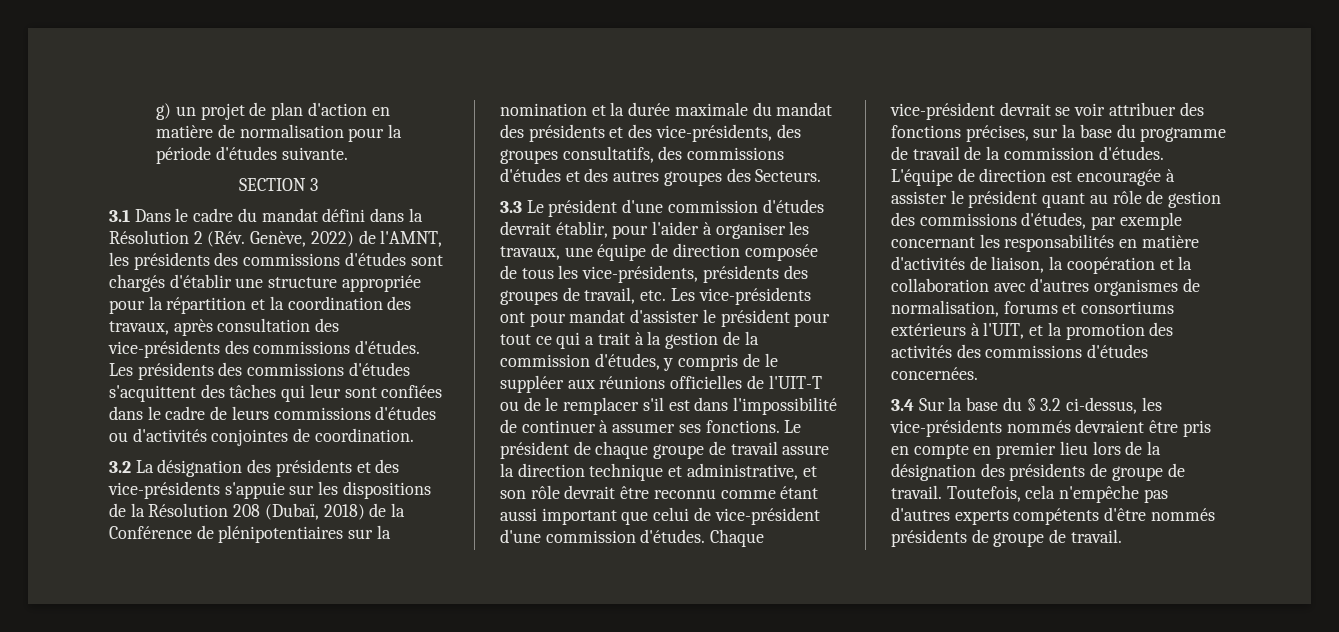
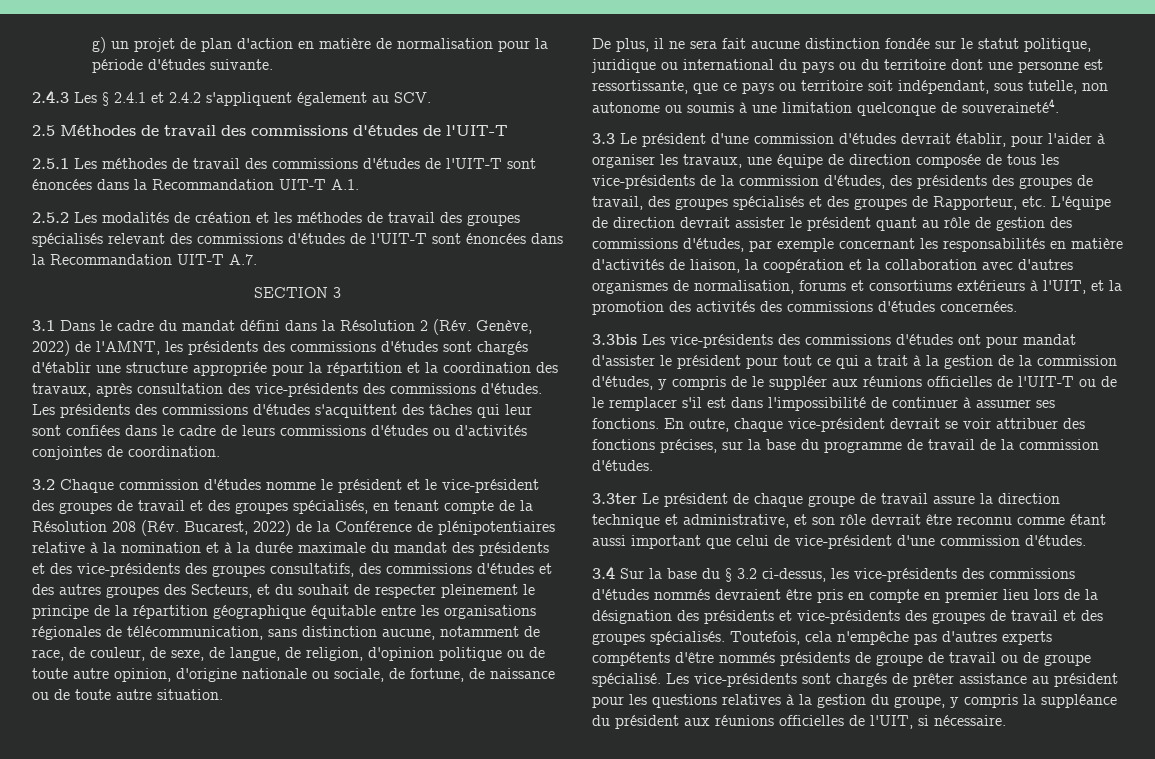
+ 2.4.3 Les § 2.4.1 et 2.4.2 s'appliquent également au SCV.
+ 2.5 Méthodes de travail des commissions d'études de l'UIT-T
+ 2.5.1 Les méthodes de travail des commissions d'études de l'UIT-T sont énoncées dans la Recommandation UIT-T A.1.
+ 2.5.2 Les modalités de création et les méthodes de travail des groupes spécialisés relevant des commissions d'études de l'UIT-T sont énoncées dans la Recommandation UIT-T A.7.
- 3.2 La désignation des présidents et des vice-présidents s'appuie sur les dispositions de la Résolution 208 (Dubaï, 2018) de la Conférence de plénipotentiaires sur la nomination et la durée maximale du mandat des présidents et des vice-présidents, des groupes consultatifs, des commissions d'études et des autres groupes des Secteurs.
+ 3.2 Chaque commission d'études nomme le président et le vice-président des groupes de travail et des groupes spécialisés, en tenant compte de la Résolution 208 (Rév. Bucarest, 2022) de la Conférence de plénipotentiaires relative à la nomination et à la durée maximale du mandat des présidents et des vice-présidents des groupes consultatifs, des commissions d'études et des autres groupes des Secteurs, et du souhait de respecter pleinement le principe de la répartition géographique équitable entre les organisations régionales de télécommunication, sans distinction aucune, notamment de race, de couleur, de sexe, de langue, de religion, d'opinion politique ou de toute autre opinion, d'origine nationale ou sociale, de fortune, de naissance ou de toute autre situation.
+ De plus, il ne sera fait aucune distinction fondée sur le statut politique, juridique ou international du pays ou du territoire dont une personne est ressortissante, que ce pays ou territoire soit indépendant, sous tutelle, non autonome ou soumis à une limitation quelconque de souveraineté4.
- 3.3 Le président d'une commission d'études devrait établir, pour l'aider à organiser les travaux, une équipe de direction composée de tous les vice-présidents, présidents des groupes de travail, etc. Les vice-présidents ont pour mandat d'assister le président pour tout ce qui a trait à la gestion de la commission d'études, y compris de le suppléer aux réunions officielles de l'UIT-T ou de le remplacer s'il est dans l'impossibilité de continuer à assumer ses fonctions. Le président de chaque groupe de travail assure la direction technique et administrative, et son rôle devrait être reconnu comme étant aussi important que celui de vice-président d'une commission d'études. Chaque vice-président devrait se voir attribuer des fonctions précises, sur la base du programme de travail de la commission d'études. L'équipe de direction est encouragée à assister le président quant au rôle de gestion des commissions d'études, par exemple concernant les responsabilités en matière d'activités de liaison, la coopération et la collaboration avec d'autres organismes de normalisation, forums et consortiums extérieurs à l'UIT, et la promotion des activités des commissions d'études concernées.
+ 3.3 Le président d'une commission d'études devrait établir, pour l'aider à organiser les travaux, une équipe de direction composée de tous les vice-présidents de la commission d'études, des présidents des groupes de travail, des groupes spécialisés et des groupes de Rapporteur, etc. L'équipe de direction devrait assister le président quant au rôle de gestion des commissions d'études, par exemple concernant les responsabilités en matière d'activités de liaison, la coopération et la collaboration avec d'autres organismes de normalisation, forums et consortiums extérieurs à l'UIT, et la promotion des activités des commissions d'études concernées.
+ 3.3bis Les vice-présidents des commissions d'études ont pour mandat d'assister le président pour tout ce qui a trait à la gestion de la commission d'études, y compris de le suppléer aux réunions officielles de l'UIT-T ou de le remplacer s'il est dans l'impossibilité de continuer à assumer ses fonctions. En outre, chaque vice-président devrait se voir attribuer des fonctions précises, sur la base du programme de travail de la commission d'études.
+ 3.3ter Le président de chaque groupe de travail assure la direction technique et administrative, et son rôle devrait être reconnu comme étant aussi important que celui de vice-président d'une commission d'études.
- 3.4 Sur la base du § 3.2 ci-dessus, les vice-présidents nommés devraient être pris en compte en premier lieu lors de la désignation des présidents de groupe de travail.
+ 3.4 Sur la base du § 3.2 ci-dessus, les vice-présidents des commissions d'études nommés devraient être pris en compte en premier lieu lors de la désignation des présidents et vice-présidents des groupes de travail et des groupes spécialisés.
- Toutefois, cela n'empêche pas d'autres experts compétents d'être nommés présidents de groupe de travail.
+ Toutefois, cela n'empêche pas d'autres experts compétents d'être nommés présidents de groupe de travail ou de groupe spécialisé. Les vice-présidents sont chargés de prêter assistance au président pour les questions relatives à la gestion du groupe, y compris la suppléance du président aux réunions officielles de l'UIT, si nécessaire.

